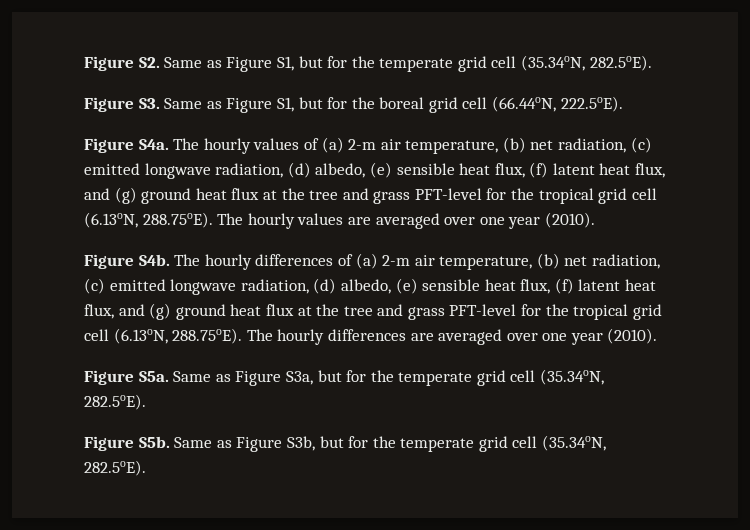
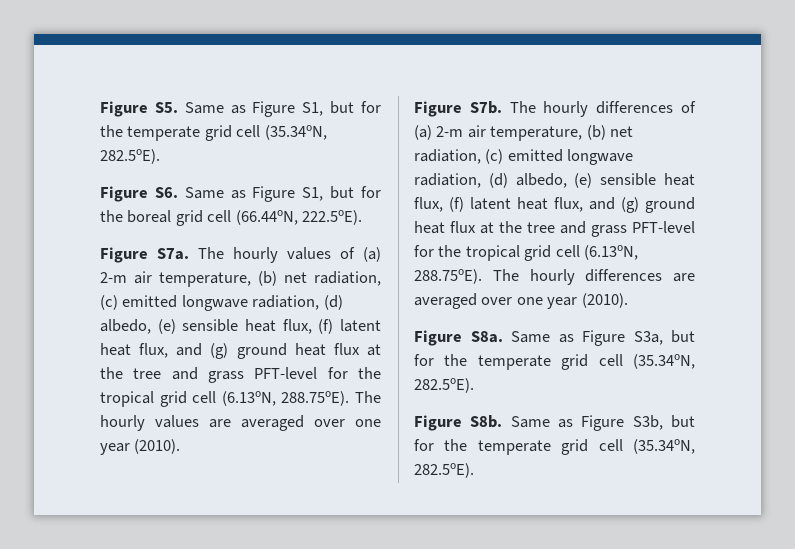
- Figure S2. Same as Figure S1, but for the temperate grid cell (35.34oN, 282.5oE).
+ Figure S5. Same as Figure S1, but for the temperate grid cell (35.34oN, 282.5oE).
- Figure S3. Same as Figure S1, but for the boreal grid cell (66.44oN, 222.5oE).
+ Figure S6. Same as Figure S1, but for the boreal grid cell (66.44oN, 222.5oE).
- Figure S4a. The hourly values of (a) 2-m air temperature, (b) net radiation, (c) emitted longwave radiation, (d) albedo, (e) sensible heat flux, (f) latent heat flux, and (g) ground heat flux at the tree and grass PFT-level for the tropical grid cell (6.13oN, 288.75oE). The hourly values are averaged over one year (2010).
+ Figure S7a. The hourly values of (a) 2-m air temperature, (b) net radiation, (c) emitted longwave radiation, (d) albedo, (e) sensible heat flux, (f) latent heat flux, and (g) ground heat flux at the tree and grass PFT-level for the tropical grid cell (6.13oN, 288.75oE). The hourly values are averaged over one year (2010).
- Figure S4b. The hourly differences of (a) 2-m air temperature, (b) net radiation, (c) emitted longwave radiation, (d) albedo, (e) sensible heat flux, (f) latent heat flux, and (g) ground heat flux at the tree and grass PFT-level for the tropical grid cell (6.13oN, 288.75oE). The hourly differences are averaged over one year (2010).
+ Figure S7b. The hourly differences of (a) 2-m air temperature, (b) net radiation, (c) emitted longwave radiation, (d) albedo, (e) sensible heat flux, (f) latent heat flux, and (g) ground heat flux at the tree and grass PFT-level for the tropical grid cell (6.13oN, 288.75oE). The hourly differences are averaged over one year (2010).
- Figure S5a. Same as Figure S3a, but for the temperate grid cell (35.34oN, 282.5oE).
+ Figure S8a. Same as Figure S3a, but for the temperate grid cell (35.34oN, 282.5oE).
- Figure S5b. Same as Figure S3b, but for the temperate grid cell (35.34oN, 282.5oE).
+ Figure S8b. Same as Figure S3b, but for the temperate grid cell (35.34oN, 282.5oE).

